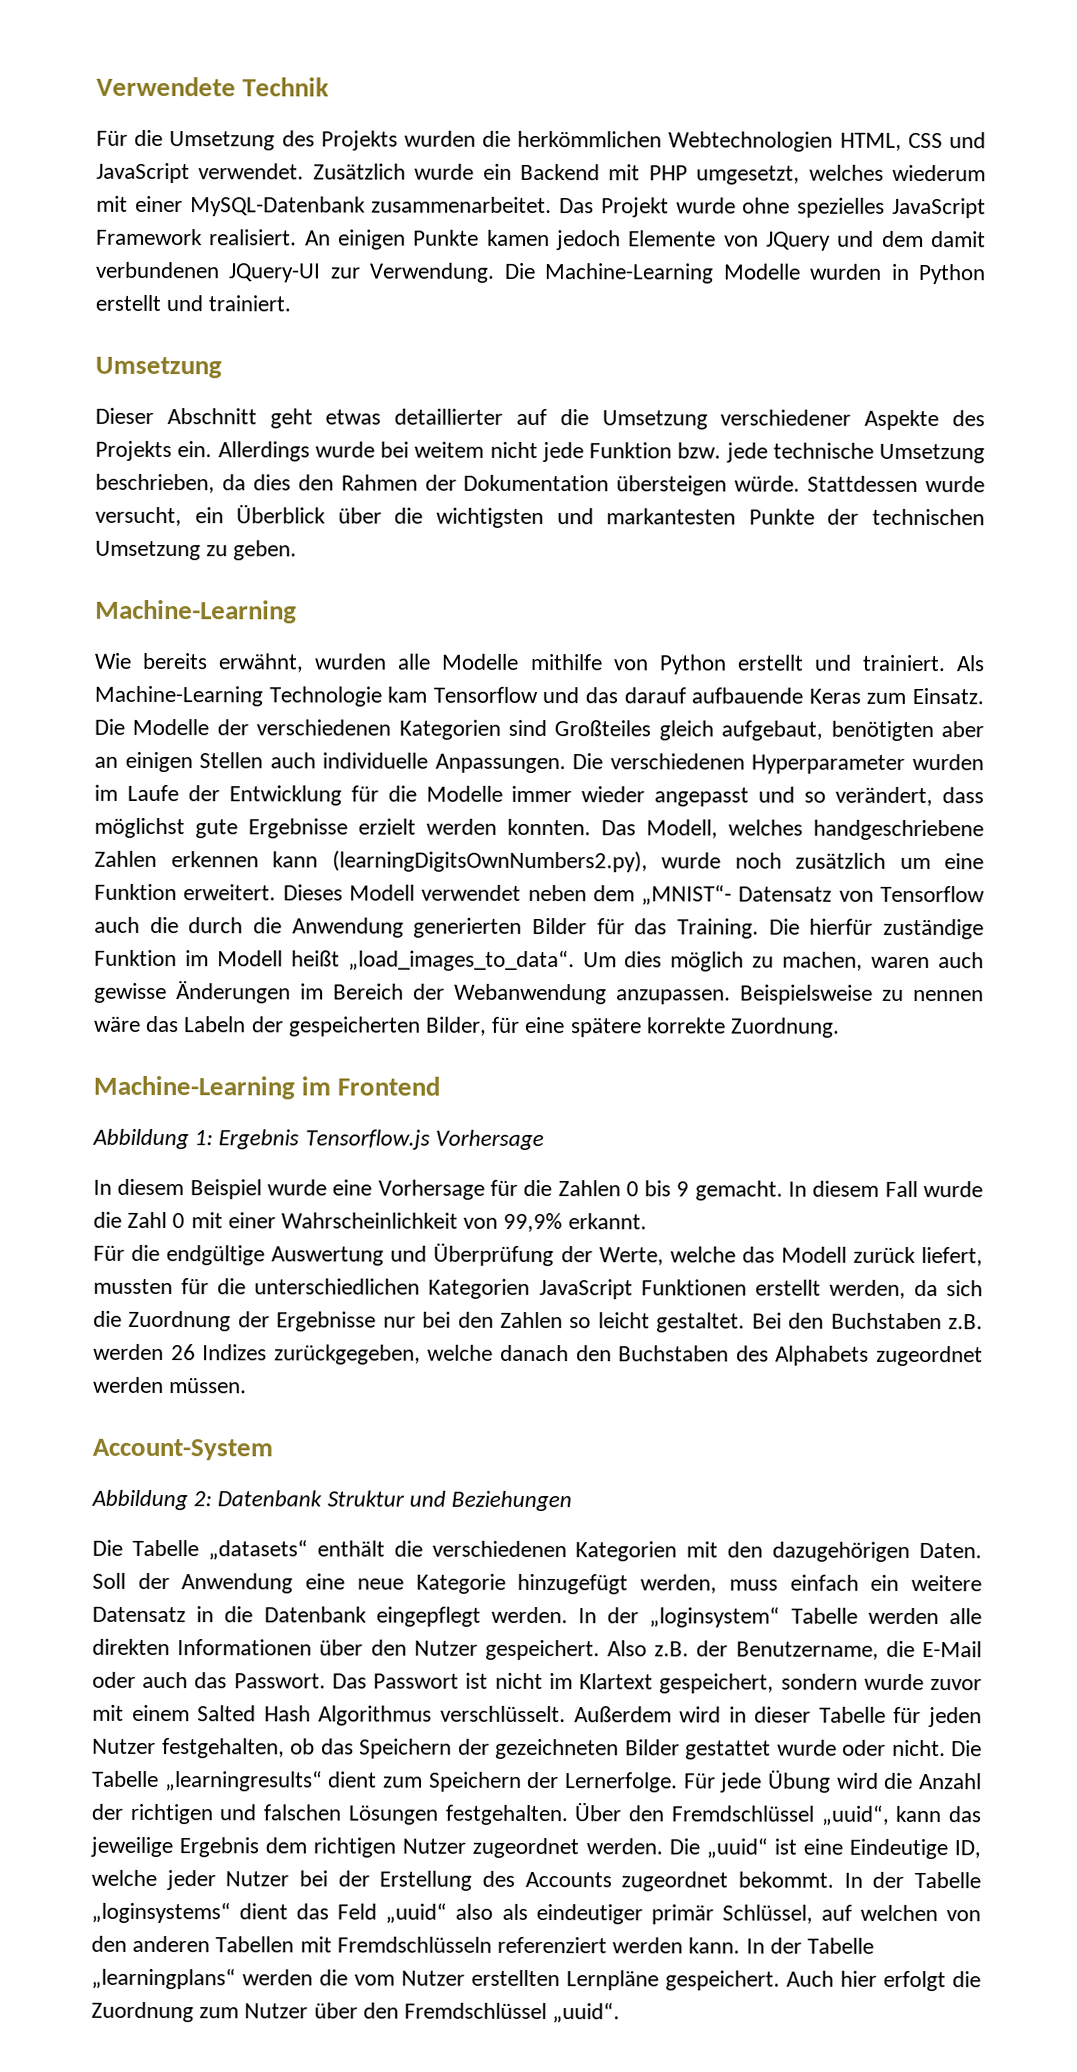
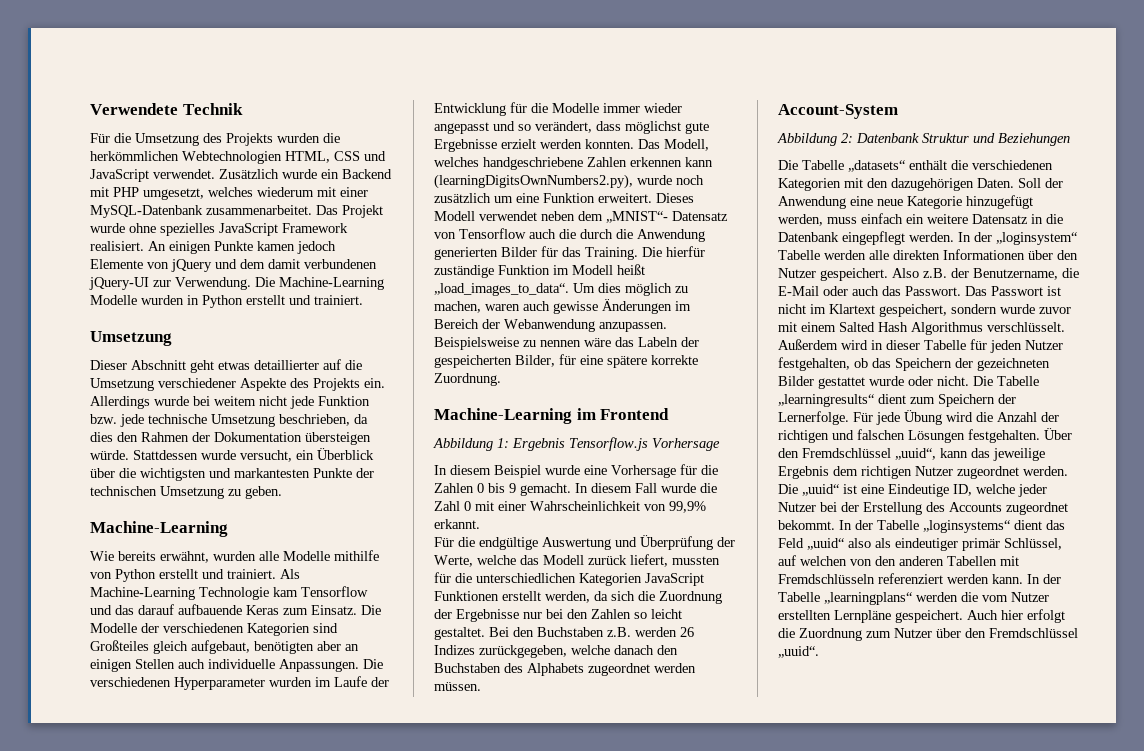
- An einigen Punkte kamen jedoch Elemente von JQuery und dem damit verbundenen JQuery-UI zur Verwendung.
+ An einigen Punkte kamen jedoch Elemente von jQuery und dem damit verbundenen jQuery-UI zur Verwendung.

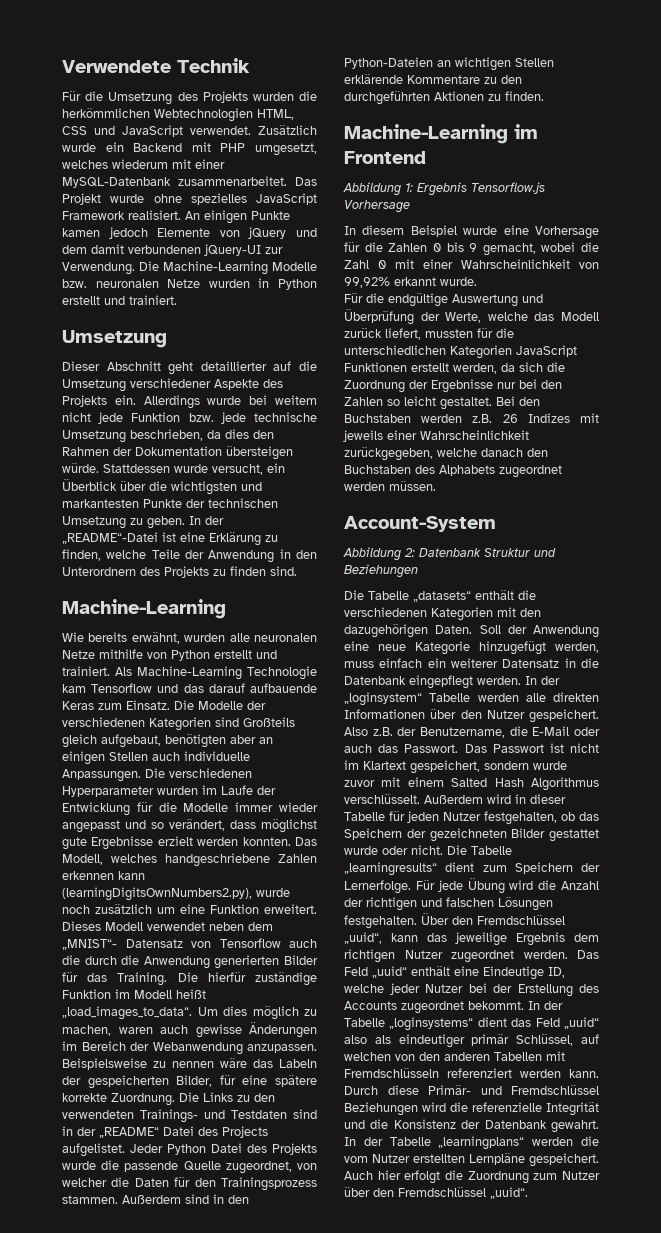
- Die Machine-Learning Modelle wurden in Python erstellt und trainiert.
+ Die Machine-Learning Modelle bzw. neuronalen Netze wurden in Python erstellt und trainiert.
- Dieser Abschnitt geht etwas detaillierter auf die Umsetzung verschiedener Aspekte des Projekts ein.
+ Dieser Abschnitt geht detaillierter auf die Umsetzung verschiedener Aspekte des Projekts ein.
+ In der „README“-Datei ist eine Erklärung zu finden, welche Teile der Anwendung in den Unterordnern des Projekts zu finden sind.
- Wie bereits erwähnt, wurden alle Modelle mithilfe von Python erstellt und trainiert.
+ Wie bereits erwähnt, wurden alle neuronalen Netze mithilfe von Python erstellt und trainiert.
- Die Modelle der verschiedenen Kategorien sind Großteiles gleich aufgebaut, benötigten aber an einigen Stellen auch individuelle Anpassungen.
+ Die Modelle der verschiedenen Kategorien sind Großteils gleich aufgebaut, benötigten aber an einigen Stellen auch individuelle Anpassungen.
+ Die Links zu den verwendeten Trainings- und Testdaten sind in der „README“ Datei des Projects aufgelistet. Jeder Python Datei des Projekts wurde die passende Quelle zugeordnet, von welcher die Daten für den Trainingsprozess stammen. Außerdem sind in den Python-Dateien an wichtigen Stellen erklärende Kommentare zu den durchgeführten Aktionen zu finden.
- In diesem Beispiel wurde eine Vorhersage für die Zahlen 0 bis 9 gemacht. In diesem Fall wurde die Zahl 0 mit einer Wahrscheinlichkeit von 99,9% erkannt.
+ In diesem Beispiel wurde eine Vorhersage für die Zahlen 0 bis 9 gemacht, wobei die Zahl 0 mit einer Wahrscheinlichkeit von 99,92% erkannt wurde.
- Bei den Buchstaben z.B. werden 26 Indizes zurückgegeben, welche danach den Buchstaben des Alphabets zugeordnet werden müssen.
+ Bei den Buchstaben werden z.B. 26 Indizes mit jeweils einer Wahrscheinlichkeit zurückgegeben, welche danach den Buchstaben des Alphabets zugeordnet werden müssen.
- Soll der Anwendung eine neue Kategorie hinzugefügt werden, muss einfach ein weitere Datensatz in die Datenbank eingepflegt werden.
+ Soll der Anwendung eine neue Kategorie hinzugefügt werden, muss einfach ein weiterer Datensatz in die Datenbank eingepflegt werden.
- Die „uuid“ ist eine Eindeutige ID, welche jeder Nutzer bei der Erstellung des Accounts zugeordnet bekommt.
+ Das Feld „uuid“ enthält eine Eindeutige ID, welche jeder Nutzer bei der Erstellung des Accounts zugeordnet bekommt.
+ Durch diese Primär- und Fremdschlüssel Beziehungen wird die referenzielle Integrität und die Konsistenz der Datenbank gewahrt.

